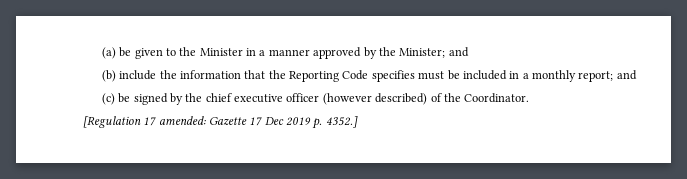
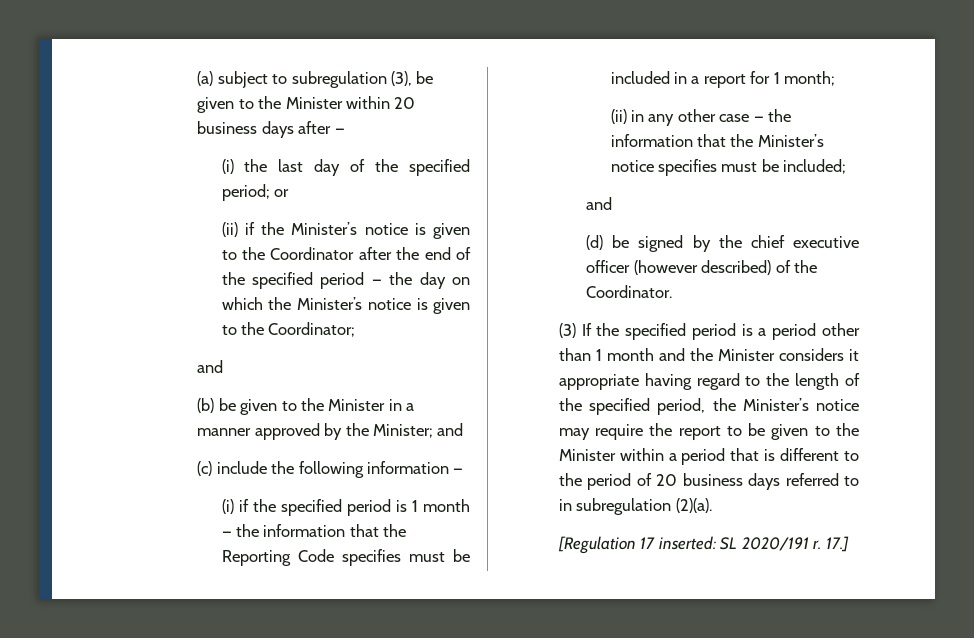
- (a) be given to the Minister in a manner approved by the Minister; and
+ (a) subject to subregulation (3), be given to the Minister within 20 business days after —
+ (i) the last day of the specified period; or
+ (ii) if the Minister’s notice is given to the Coordinator after the end of the specified period — the day on which the Minister’s notice is given to the Coordinator;
+ and
+ (b) be given to the Minister in a manner approved by the Minister; and
- (b) include the information that the Reporting Code specifies must be included in a monthly report; and
- (c) be signed by the chief executive officer (however described) of the Coordinator.
+ (c) include the following information —
+ (i) if the specified period is 1 month — the information that the Reporting Code specifies must be included in a report for 1 month;
+ (ii) in any other case — the information that the Minister’s notice specifies must be included;
+ and
+ (d) be signed by the chief executive officer (however described) of the Coordinator.
- [Regulation 17 amended: Gazette 17 Dec 2019 p. 4352.]
+ (3) If the specified period is a period other than 1 month and the Minister considers it appropriate having regard to the length of the specified period, the Minister’s notice may require the report to be given to the Minister within a period that is different to the period of 20 business days referred to in subregulation (2)(a).
+ [Regulation 17 inserted: SL 2020/191 r. 17.]

